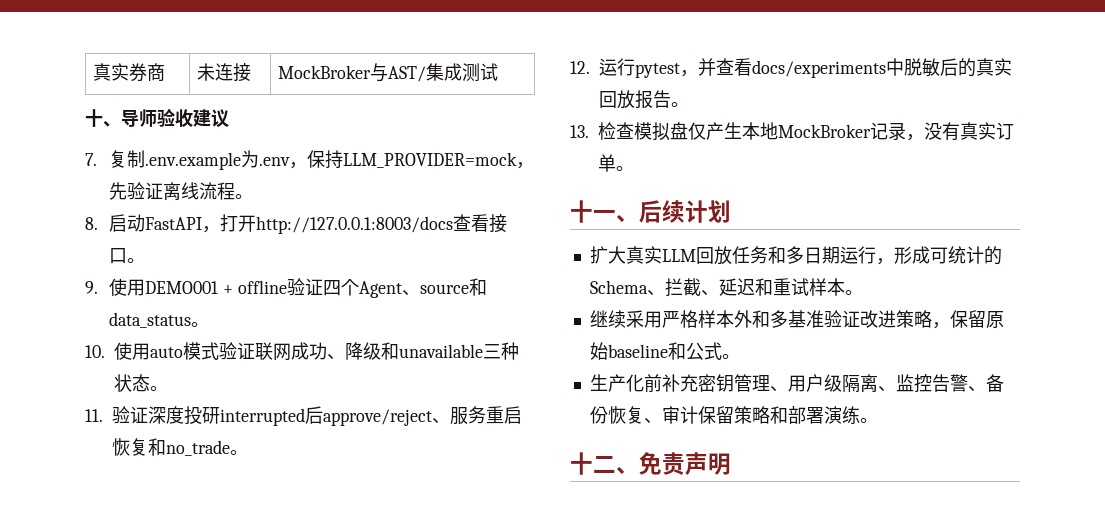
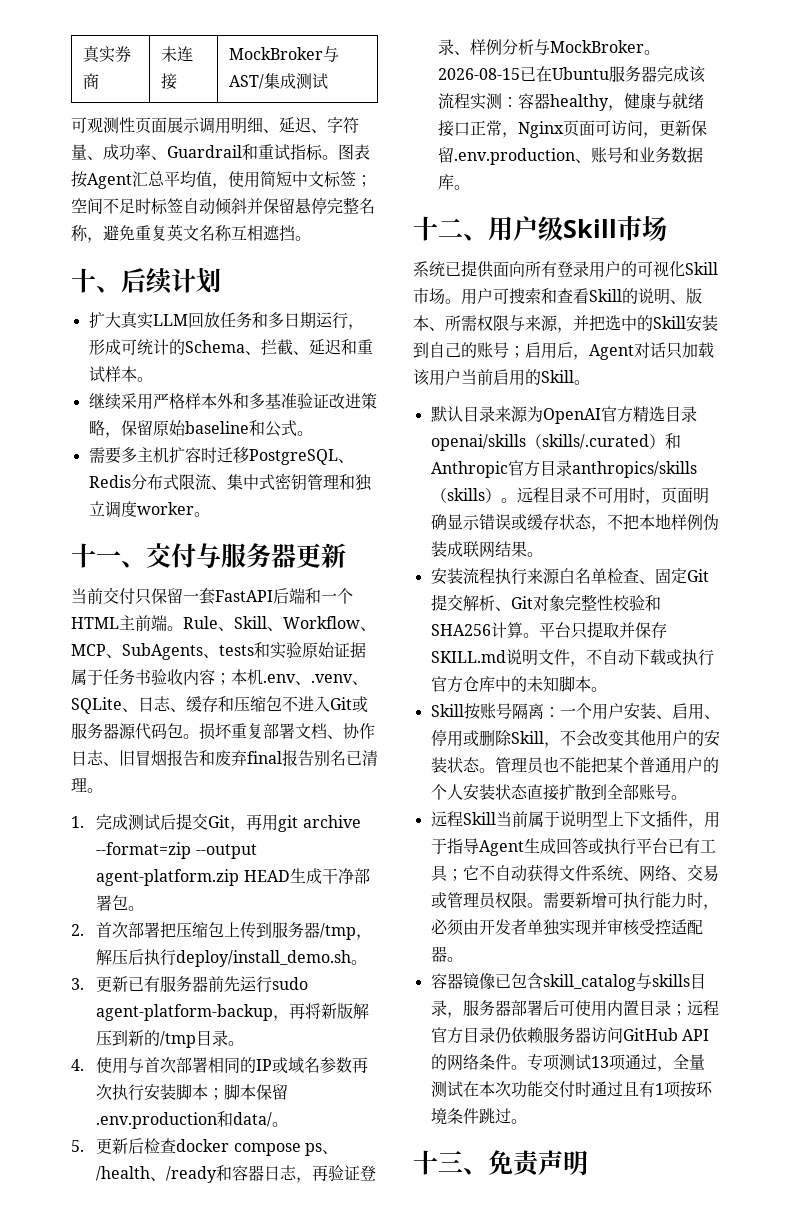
- 十、导师验收建议
- 7.复制.env.example为.env，保持LLM_PROVIDER=mock，先验证离线流程。
- 8.启动FastAPI，打开http://127.0.0.1:8003/docs查看接口。
- 9.使用DEMO001 + offline验证四个Agent、source和data_status。
- 10.使用auto模式验证联网成功、降级和unavailable三种状态。
- 11.验证深度投研interrupted后approve/reject、服务重启恢复和no_trade。
- 12.运行pytest，并查看docs/experiments中脱敏后的真实回放报告。
- 13.检查模拟盘仅产生本地MockBroker记录，没有真实订单。
- 十一、后续计划
+ 可观测性页面展示调用明细、延迟、字符量、成功率、Guardrail和重试指标。图表按Agent汇总平均值，使用简短中文标签；空间不足时标签自动倾斜并保留悬停完整名称，避免重复英文名称互相遮挡。
+ 十、后续计划
- 生产化前补充密钥管理、用户级隔离、监控告警、备份恢复、审计保留策略和部署演练。
- 十二、免责声明
+ 需要多主机扩容时迁移PostgreSQL、Redis分布式限流、集中式密钥管理和独立调度worker。
+ 十一、交付与服务器更新
+ 当前交付只保留一套FastAPI后端和一个HTML主前端。Rule、Skill、Workflow、MCP、SubAgents、tests和实验原始证据属于任务书验收内容；本机.env、.venv、SQLite、日志、缓存和压缩包不进入Git或服务器源代码包。损坏重复部署文档、协作日志、旧冒烟报告和废弃final报告别名已清理。
+ 1.完成测试后提交Git，再用git archive --format=zip --output agent-platform.zip HEAD生成干净部署包。
+ 2.首次部署把压缩包上传到服务器/tmp，解压后执行deploy/install_demo.sh。
+ 3.更新已有服务器前先运行sudo agent-platform-backup，再将新版解压到新的/tmp目录。
+ 4.使用与首次部署相同的IP或域名参数再次执行安装脚本；脚本保留.env.production和data/。
+ 5.更新后检查docker compose ps、/health、/ready和容器日志，再验证登录、样例分析与MockBroker。2026-08-15已在Ubuntu服务器完成该流程实测：容器healthy，健康与就绪接口正常，Nginx页面可访问，更新保留.env.production、账号和业务数据库。
+ 十二、用户级Skill市场
+ 系统已提供面向所有登录用户的可视化Skill市场。用户可搜索和查看Skill的说明、版本、所需权限与来源，并把选中的Skill安装到自己的账号；启用后，Agent对话只加载该用户当前启用的Skill。
+ 默认目录来源为OpenAI官方精选目录openai/skills（skills/.curated）和Anthropic官方目录anthropics/skills（skills）。远程目录不可用时，页面明确显示错误或缓存状态，不把本地样例伪装成联网结果。
+ 安装流程执行来源白名单检查、固定Git提交解析、Git对象完整性校验和SHA256计算。平台只提取并保存SKILL.md说明文件，不自动下载或执行官方仓库中的未知脚本。
+ Skill按账号隔离：一个用户安装、启用、停用或删除Skill，不会改变其他用户的安装状态。管理员也不能把某个普通用户的个人安装状态直接扩散到全部账号。
+ 远程Skill当前属于说明型上下文插件，用于指导Agent生成回答或执行平台已有工具；它不自动获得文件系统、网络、交易或管理员权限。需要新增可执行能力时，必须由开发者单独实现并审核受控适配器。
+ 容器镜像已包含skill_catalog与skills目录，服务器部署后可使用内置目录；远程官方目录仍依赖服务器访问GitHub API的网络条件。专项测试13项通过，全量测试在本次功能交付时通过且有1项按环境条件跳过。
+ 十三、免责声明

